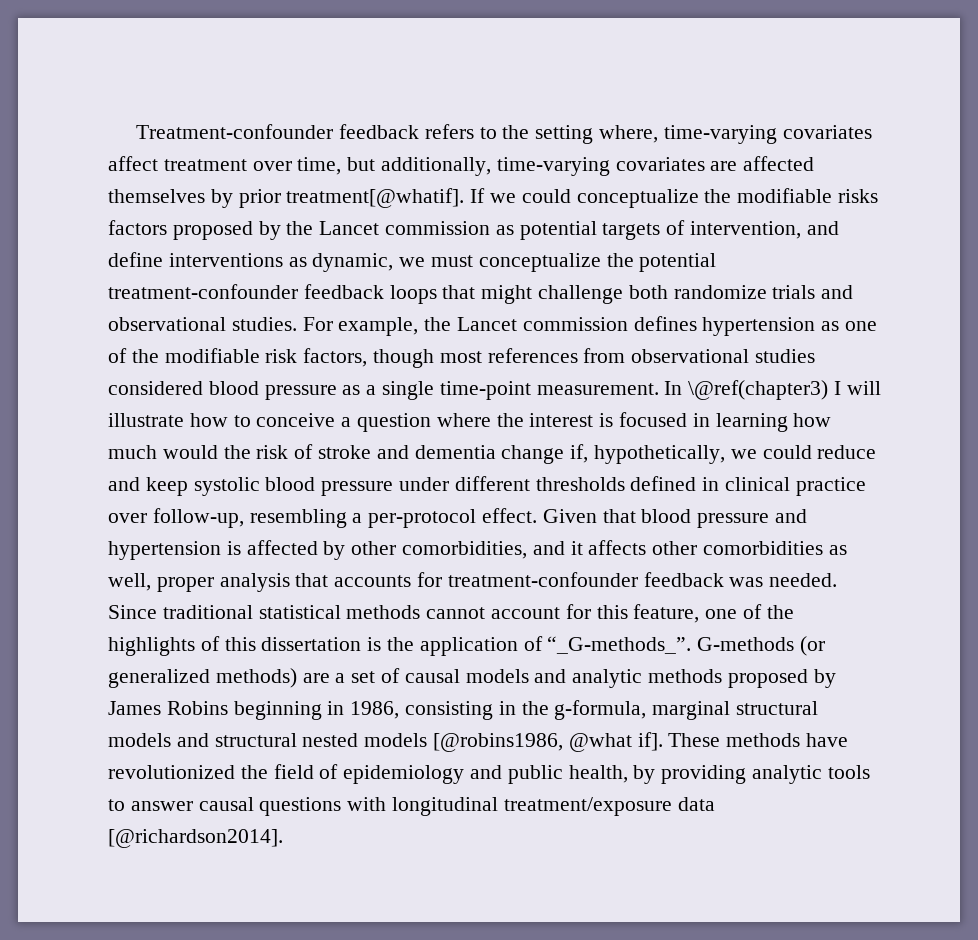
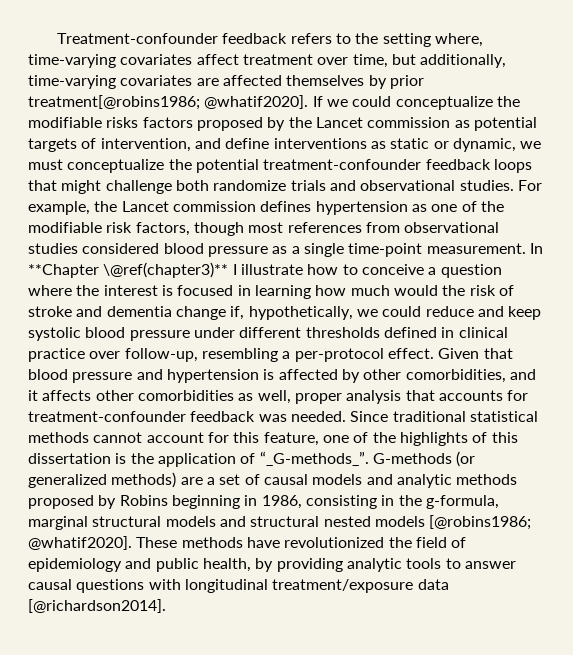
- Treatment-confounder feedback refers to the setting where, time-varying covariates affect treatment over time, but additionally, time-varying covariates are affected themselves by prior treatment[@whatif].
+ Treatment-confounder feedback refers to the setting where, time-varying covariates affect treatment over time, but additionally, time-varying covariates are affected themselves by prior treatment[@robins1986; @whatif2020].
- If we could conceptualize the modifiable risks factors proposed by the Lancet commission as potential targets of intervention, and define interventions as dynamic, we must conceptualize the potential treatment-confounder feedback loops that might challenge both randomize trials and observational studies.
+ If we could conceptualize the modifiable risks factors proposed by the Lancet commission as potential targets of intervention, and define interventions as static or dynamic, we must conceptualize the potential treatment-confounder feedback loops that might challenge both randomize trials and observational studies.
- In \@ref(chapter3) I will illustrate how to conceive a question where the interest is focused in learning how much would the risk of stroke and dementia change if, hypothetically, we could reduce and keep systolic blood pressure under different thresholds defined in clinical practice over follow-up, resembling a per-protocol effect.
+ In **Chapter \@ref(chapter3)** I illustrate how to conceive a question where the interest is focused in learning how much would the risk of stroke and dementia change if, hypothetically, we could reduce and keep systolic blood pressure under different thresholds defined in clinical practice over follow-up, resembling a per-protocol effect.
- G-methods (or generalized methods) are a set of causal models and analytic methods proposed by James Robins beginning in 1986, consisting in the g-formula, marginal structural models and structural nested models [@robins1986, @what if].
+ G-methods (or generalized methods) are a set of causal models and analytic methods proposed by Robins beginning in 1986, consisting in the g-formula, marginal structural models and structural nested models [@robins1986; @whatif2020].

